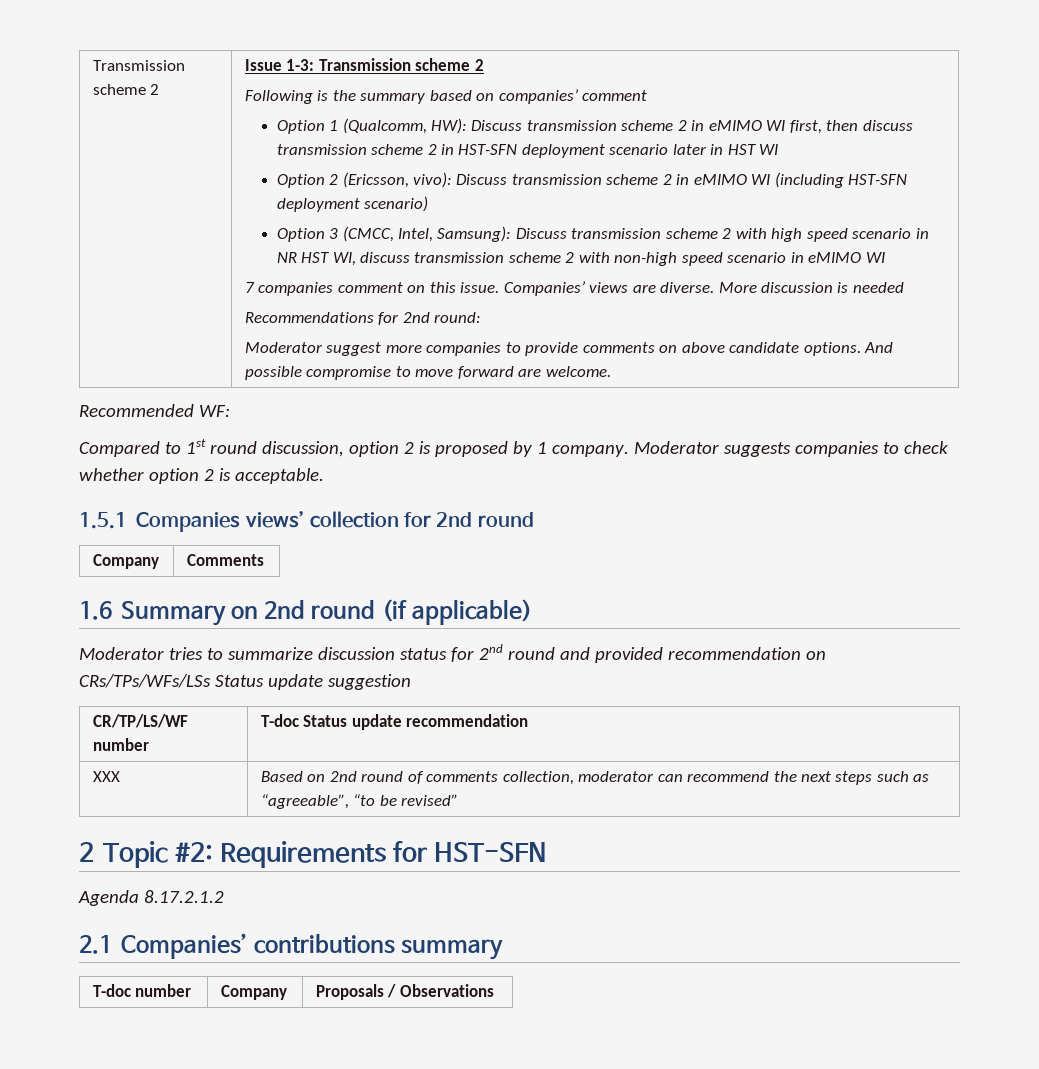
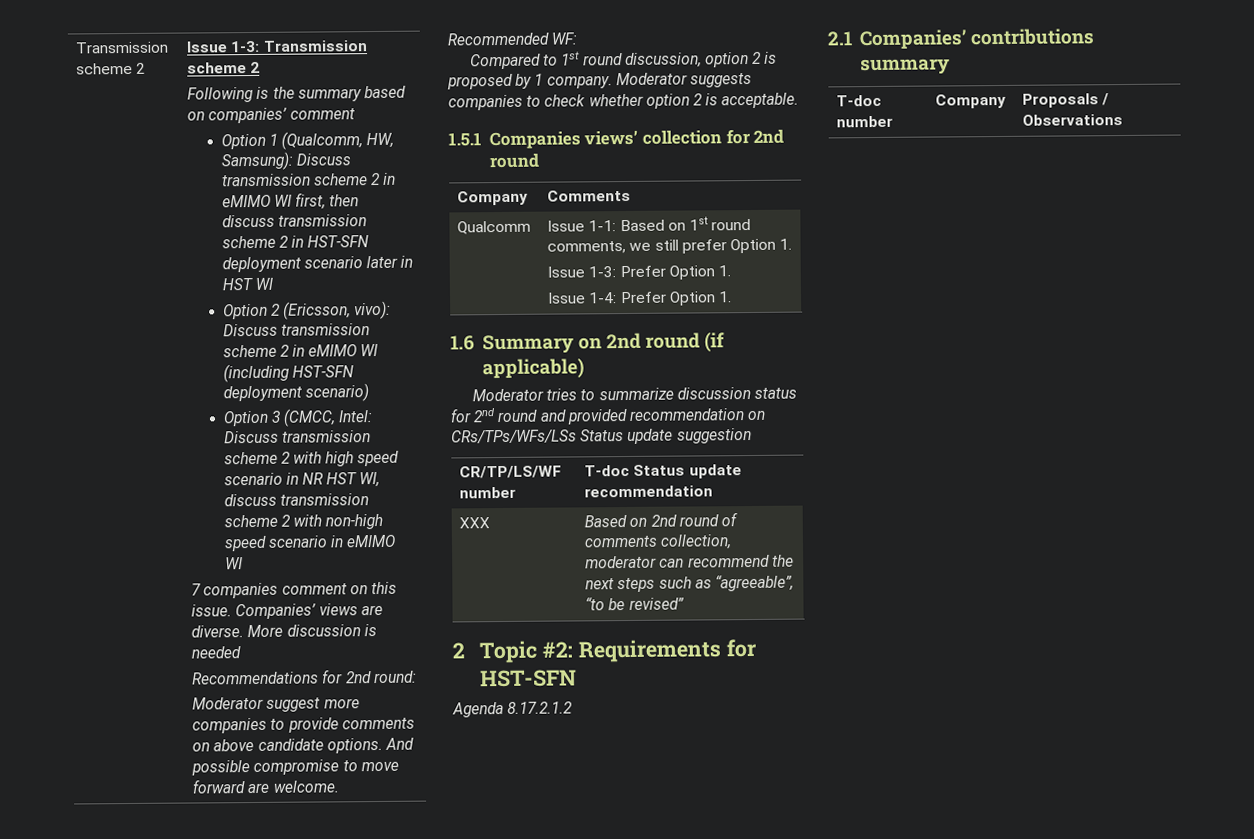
- Option 1 (Qualcomm, HW): Discuss transmission scheme 2 in eMIMO WI first, then discuss transmission scheme 2 in HST-SFN deployment scenario later in HST WI
+ Option 1 (Qualcomm, HW, Samsung): Discuss transmission scheme 2 in eMIMO WI first, then discuss transmission scheme 2 in HST-SFN deployment scenario later in HST WI
- Option 3 (CMCC, Intel, Samsung): Discuss transmission scheme 2 with high speed scenario in NR HST WI, discuss transmission scheme 2 with non-high speed scenario in eMIMO WI
+ Option 3 (CMCC, Intel: Discuss transmission scheme 2 with high speed scenario in NR HST WI, discuss transmission scheme 2 with non-high speed scenario in eMIMO WI
+ Qualcomm | Issue 1-1: Based on 1st round comments, we still prefer Option 1.
+ Issue 1-3: Prefer Option 1.
+ Issue 1-4: Prefer Option 1.

